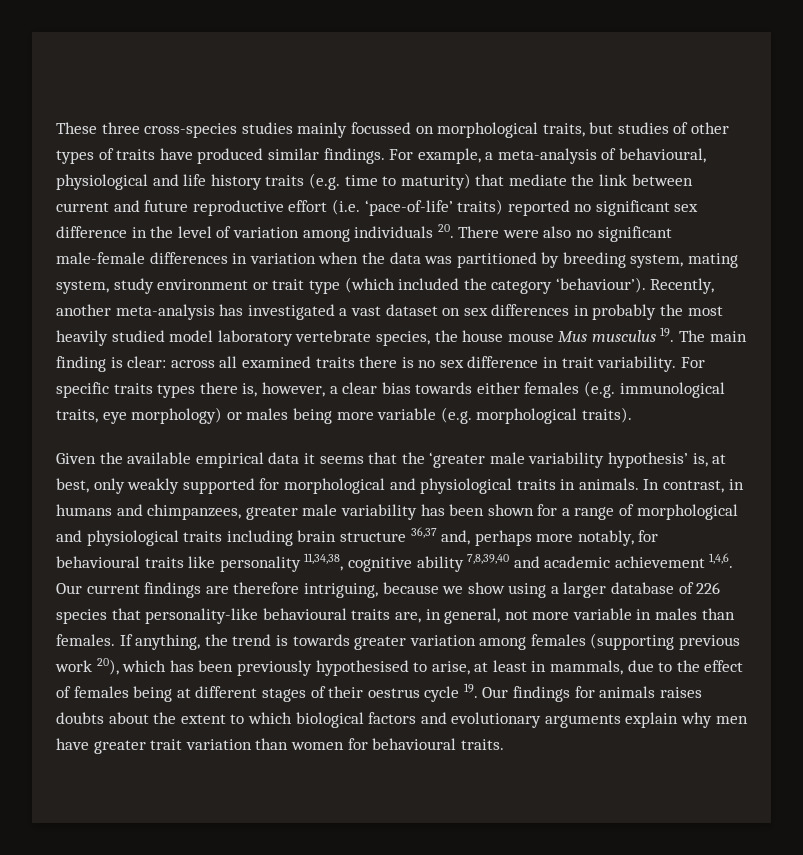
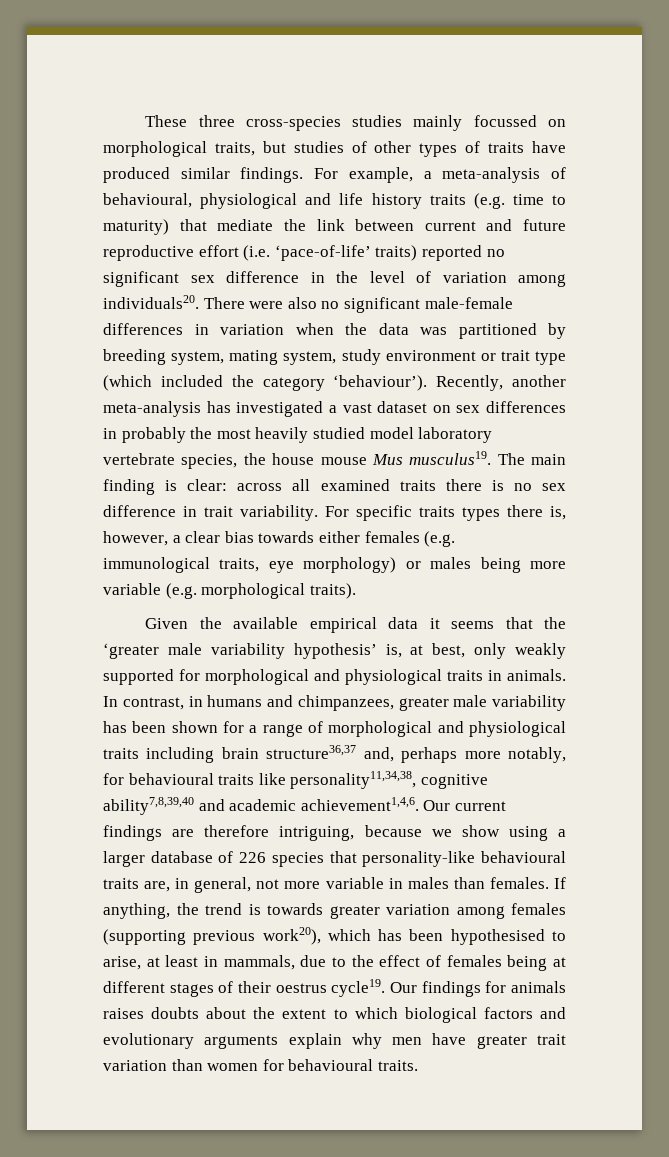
- For example, a meta-analysis of behavioural, physiological and life history traits (e.g. time to maturity) that mediate the link between current and future reproductive effort (i.e. ‘pace-of-life’ traits) reported no significant sex difference in the level of variation among individuals 20. There were also no significant male-female differences in variation when the data was partitioned by breeding system, mating system, study environment or trait type (which included the category ‘behaviour’).
+ For example, a meta-analysis of behavioural, physiological and life history traits (e.g. time to maturity) that mediate the link between current and future reproductive effort (i.e. ‘pace-of-life’ traits) reported no significant sex difference in the level of variation among individuals20. There were also no significant male-female differences in variation when the data was partitioned by breeding system, mating system, study environment or trait type (which included the category ‘behaviour’).
- Recently, another meta-analysis has investigated a vast dataset on sex differences in probably the most heavily studied model laboratory vertebrate species, the house mouse Mus musculus 19. The main finding is clear: across all examined traits there is no sex difference in trait variability.
+ Recently, another meta-analysis has investigated a vast dataset on sex differences in probably the most heavily studied model laboratory vertebrate species, the house mouse Mus musculus19. The main finding is clear: across all examined traits there is no sex difference in trait variability.
- In contrast, in humans and chimpanzees, greater male variability has been shown for a range of morphological and physiological traits including brain structure 36,37 and, perhaps more notably, for behavioural traits like personality 11,34,38, cognitive ability 7,8,39,40 and academic achievement 1,4,6.
+ In contrast, in humans and chimpanzees, greater male variability has been shown for a range of morphological and physiological traits including brain structure36,37 and, perhaps more notably, for behavioural traits like personality11,34,38, cognitive ability7,8,39,40 and academic achievement1,4,6.
- If anything, the trend is towards greater variation among females (supporting previous work 20), which has been previously hypothesised to arise, at least in mammals, due to the effect of females being at different stages of their oestrus cycle 19. Our findings for animals raises doubts about the extent to which biological factors and evolutionary arguments explain why men have greater trait variation than women for behavioural traits.
+ If anything, the trend is towards greater variation among females (supporting previous work20), which has been hypothesised to arise, at least in mammals, due to the effect of females being at different stages of their oestrus cycle19. Our findings for animals raises doubts about the extent to which biological factors and evolutionary arguments explain why men have greater trait variation than women for behavioural traits.

